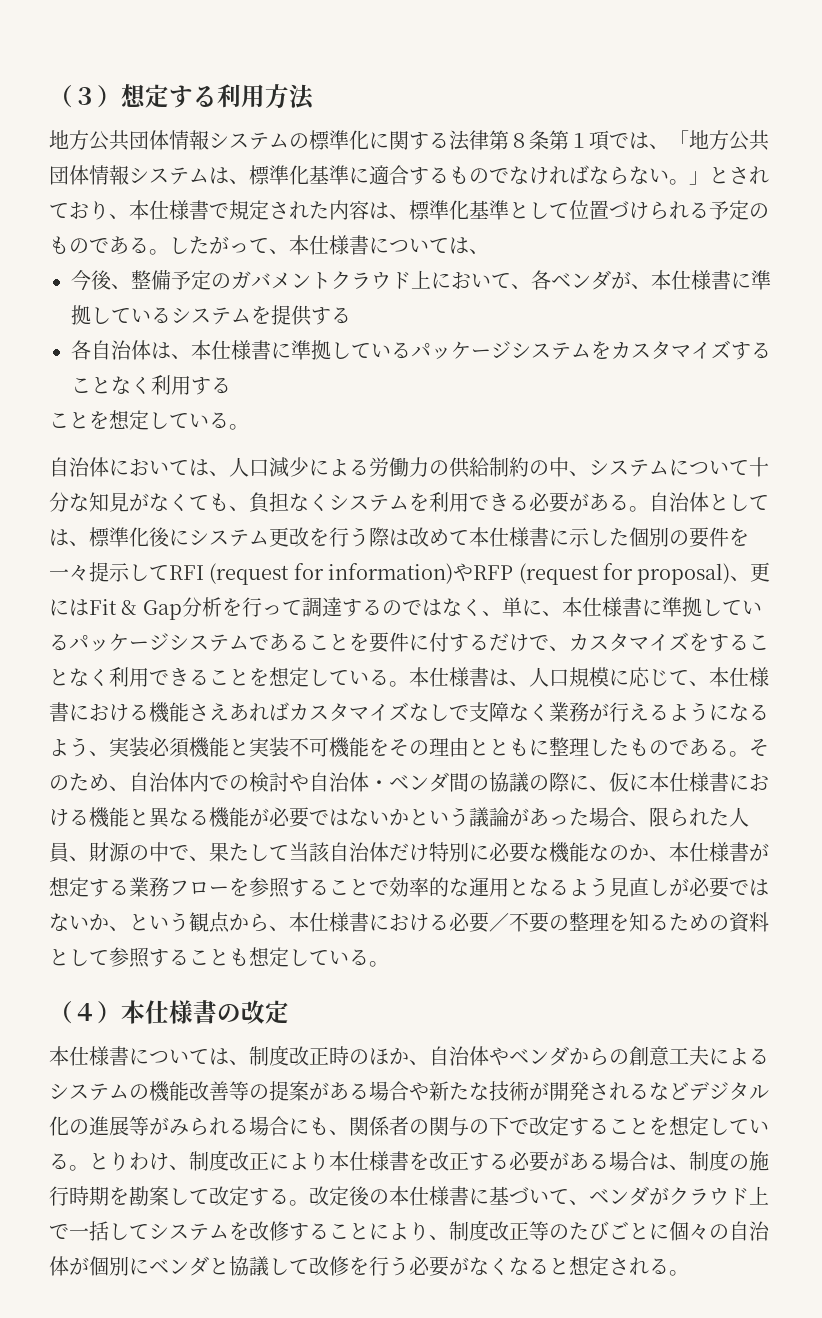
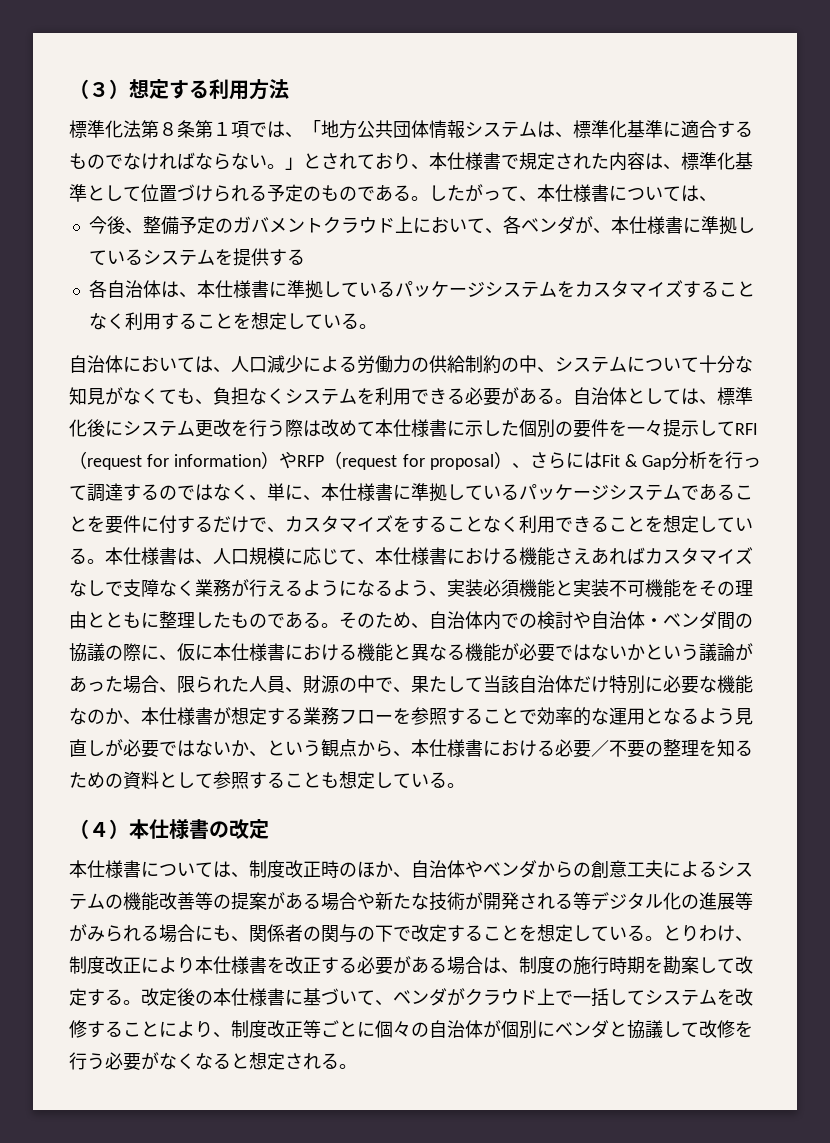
- 地方公共団体情報システムの標準化に関する法律第８条第１項では、「地方公共団体情報システムは、標準化基準に適合するものでなければならない。」とされており、本仕様書で規定された内容は、標準化基準として位置づけられる予定のものである。
+ 標準化法第８条第１項では、「地方公共団体情報システムは、標準化基準に適合するものでなければならない。」とされており、本仕様書で規定された内容は、標準化基準として位置づけられる予定のものである。
- 各自治体は、本仕様書に準拠しているパッケージシステムをカスタマイズすることなく利用する
- ことを想定している。
+ 各自治体は、本仕様書に準拠しているパッケージシステムをカスタマイズすることなく利用することを想定している。
- 自治体としては、標準化後にシステム更改を行う際は改めて本仕様書に示した個別の要件を一々提示してRFI (request for information)やRFP (request for proposal)、更にはFit & Gap分析を行って調達するのではなく、単に、本仕様書に準拠しているパッケージシステムであることを要件に付するだけで、カスタマイズをすることなく利用できることを想定している。
+ 自治体としては、標準化後にシステム更改を行う際は改めて本仕様書に示した個別の要件を一々提示してRFI（request for information）やRFP（request for proposal）、さらにはFit & Gap分析を行って調達するのではなく、単に、本仕様書に準拠しているパッケージシステムであることを要件に付するだけで、カスタマイズをすることなく利用できることを想定している。
- 本仕様書については、制度改正時のほか、自治体やベンダからの創意工夫によるシステムの機能改善等の提案がある場合や新たな技術が開発されるなどデジタル化の進展等がみられる場合にも、関係者の関与の下で改定することを想定している。
+ 本仕様書については、制度改正時のほか、自治体やベンダからの創意工夫によるシステムの機能改善等の提案がある場合や新たな技術が開発される等デジタル化の進展等がみられる場合にも、関係者の関与の下で改定することを想定している。
- 改定後の本仕様書に基づいて、ベンダがクラウド上で一括してシステムを改修することにより、制度改正等のたびごとに個々の自治体が個別にベンダと協議して改修を行う必要がなくなると想定される。
+ 改定後の本仕様書に基づいて、ベンダがクラウド上で一括してシステムを改修することにより、制度改正等ごとに個々の自治体が個別にベンダと協議して改修を行う必要がなくなると想定される。

